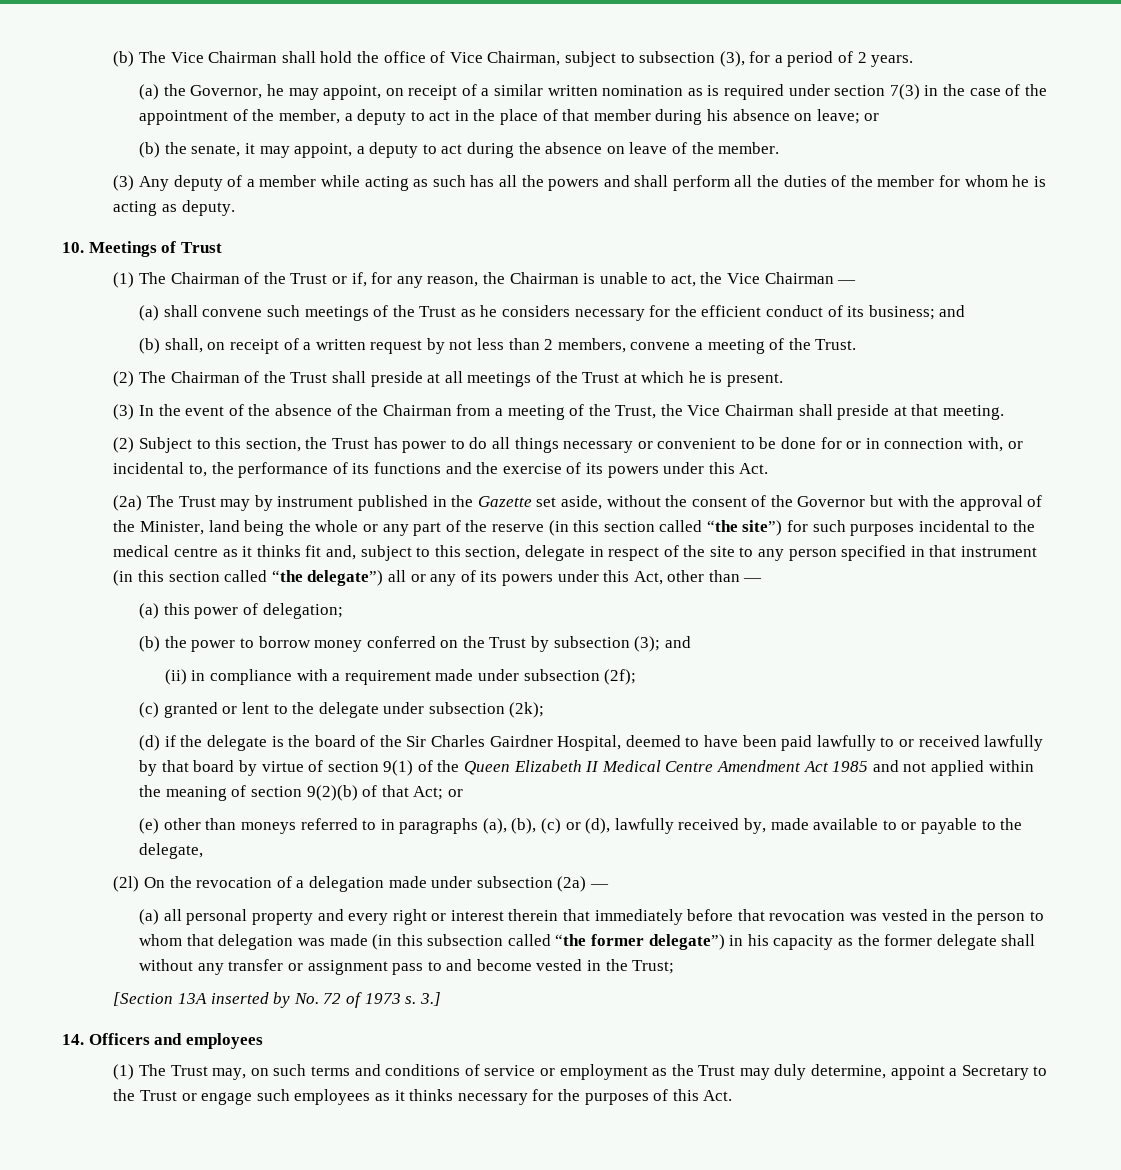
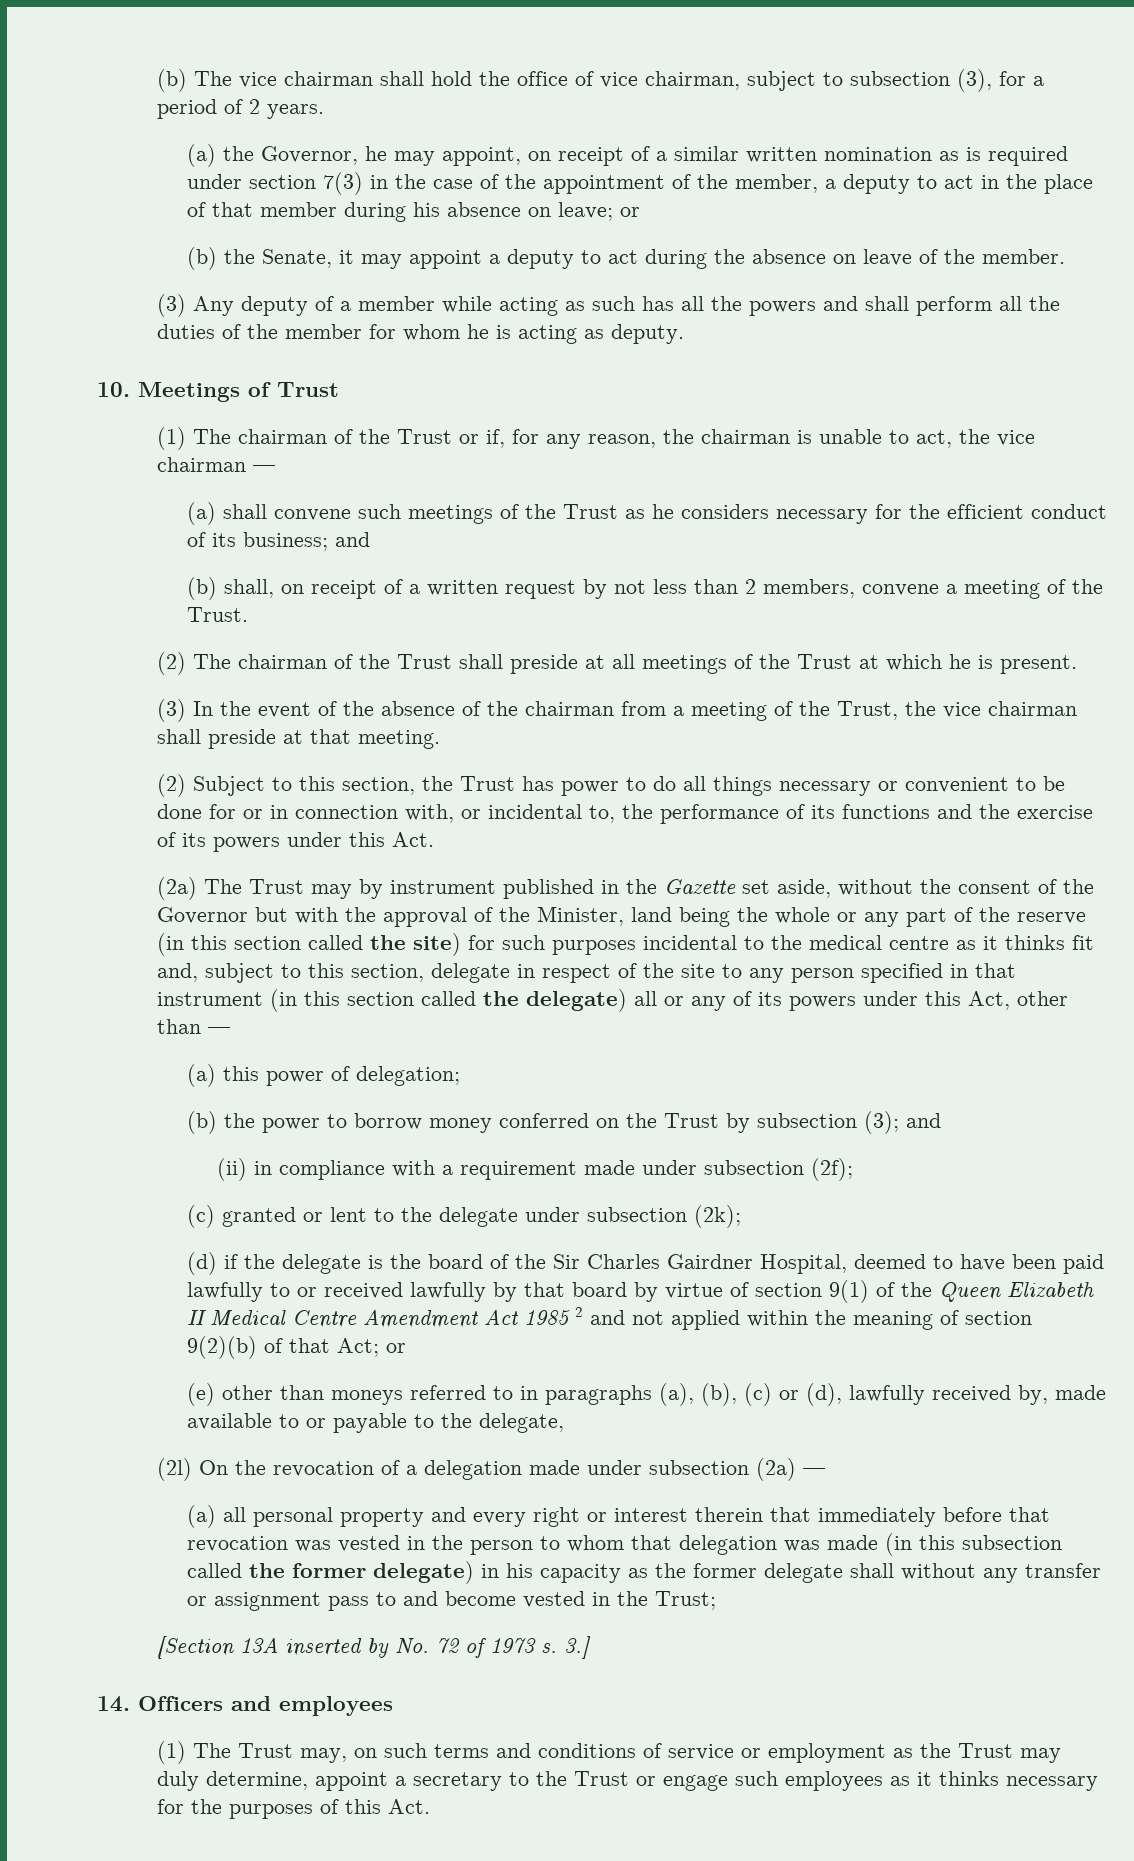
- (b) The Vice Chairman shall hold the office of Vice Chairman, subject to subsection (3), for a period of 2 years.
+ (b) The vice chairman shall hold the office of vice chairman, subject to subsection (3), for a period of 2 years.
- (b) the senate, it may appoint, a deputy to act during the absence on leave of the member.
+ (b) the Senate, it may appoint a deputy to act during the absence on leave of the member.
- (1) The Chairman of the Trust or if, for any reason, the Chairman is unable to act, the Vice Chairman —
+ (1) The chairman of the Trust or if, for any reason, the chairman is unable to act, the vice chairman —
- (2) The Chairman of the Trust shall preside at all meetings of the Trust at which he is present.
+ (2) The chairman of the Trust shall preside at all meetings of the Trust at which he is present.
- (3) In the event of the absence of the Chairman from a meeting of the Trust, the Vice Chairman shall preside at that meeting.
+ (3) In the event of the absence of the chairman from a meeting of the Trust, the vice chairman shall preside at that meeting.
- (2a) The Trust may by instrument published in the Gazette set aside, without the consent of the Governor but with the approval of the Minister, land being the whole or any part of the reserve (in this section called “the site”) for such purposes incidental to the medical centre as it thinks fit and, subject to this section, delegate in respect of the site to any person specified in that instrument (in this section called “the delegate”) all or any of its powers under this Act, other than —
+ (2a) The Trust may by instrument published in the Gazette set aside, without the consent of the Governor but with the approval of the Minister, land being the whole or any part of the reserve (in this section called the site) for such purposes incidental to the medical centre as it thinks fit and, subject to this section, delegate in respect of the site to any person specified in that instrument (in this section called the delegate) all or any of its powers under this Act, other than —
- (d) if the delegate is the board of the Sir Charles Gairdner Hospital, deemed to have been paid lawfully to or received lawfully by that board by virtue of section 9(1) of the Queen Elizabeth II Medical Centre Amendment Act 1985 and not applied within the meaning of section 9(2)(b) of that Act; or
+ (d) if the delegate is the board of the Sir Charles Gairdner Hospital, deemed to have been paid lawfully to or received lawfully by that board by virtue of section 9(1) of the Queen Elizabeth II Medical Centre Amendment Act 1985 2 and not applied within the meaning of section 9(2)(b) of that Act; or
- (a) all personal property and every right or interest therein that immediately before that revocation was vested in the person to whom that delegation was made (in this subsection called “the former delegate”) in his capacity as the former delegate shall without any transfer or assignment pass to and become vested in the Trust;
+ (a) all personal property and every right or interest therein that immediately before that revocation was vested in the person to whom that delegation was made (in this subsection called the former delegate) in his capacity as the former delegate shall without any transfer or assignment pass to and become vested in the Trust;
- (1) The Trust may, on such terms and conditions of service or employment as the Trust may duly determine, appoint a Secretary to the Trust or engage such employees as it thinks necessary for the purposes of this Act.
+ (1) The Trust may, on such terms and conditions of service or employment as the Trust may duly determine, appoint a secretary to the Trust or engage such employees as it thinks necessary for the purposes of this Act.

